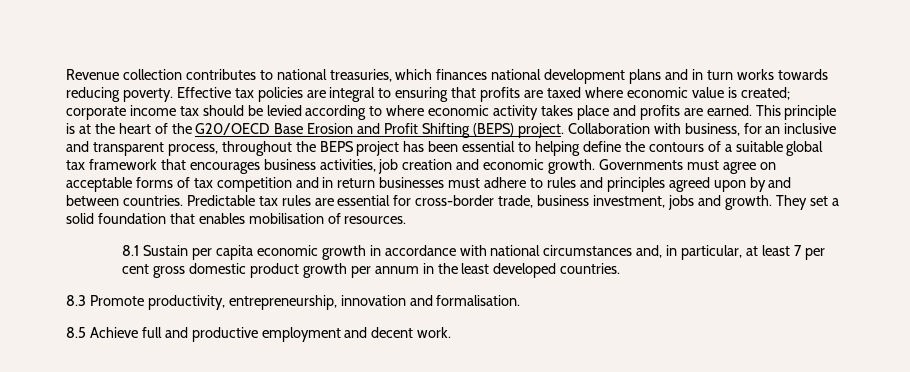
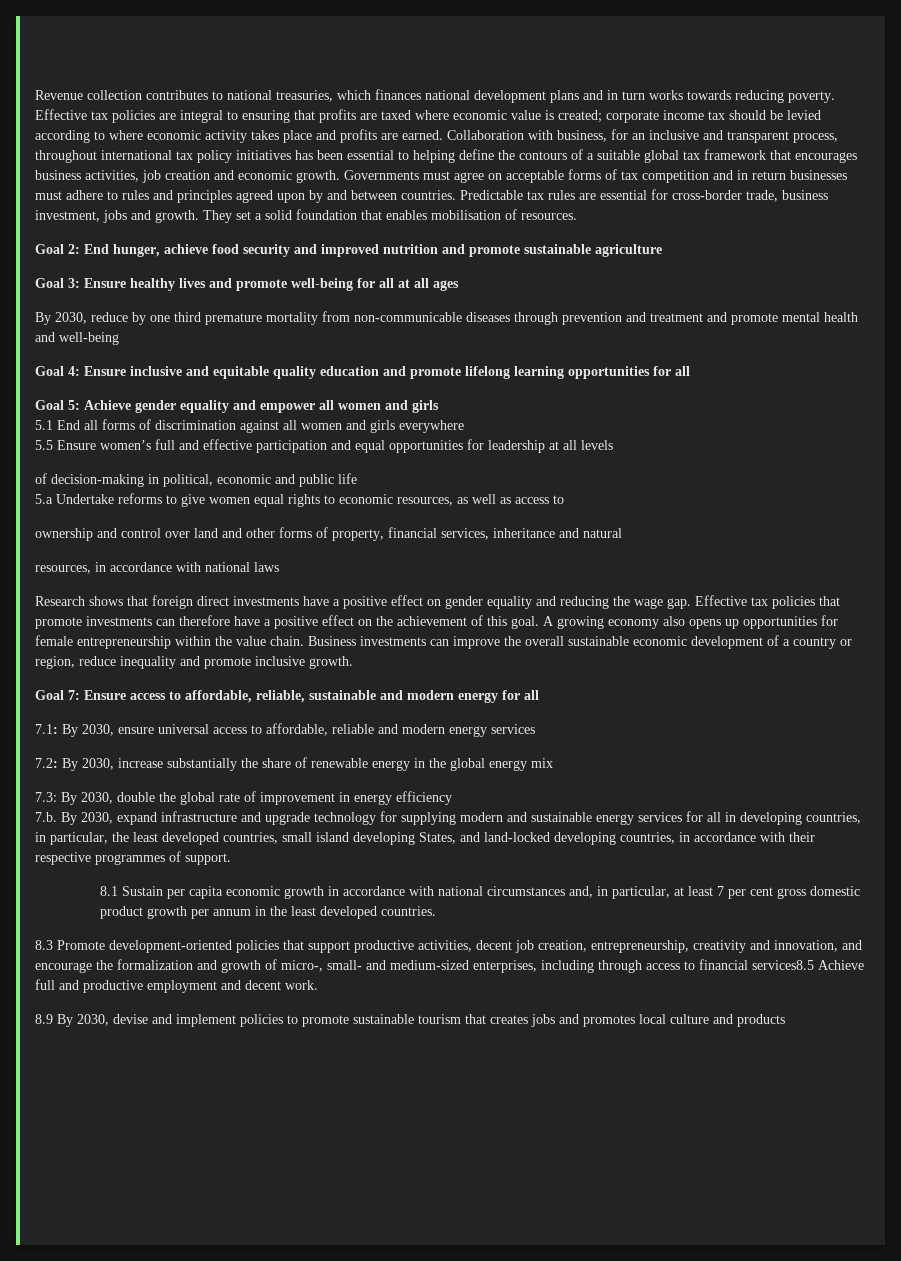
- This principle is at the heart of the G20/OECD Base Erosion and Profit Shifting (BEPS) project.
- Collaboration with business, for an inclusive and transparent process, throughout the BEPS project has been essential to helping define the contours of a suitable global tax framework that encourages business activities, job creation and economic growth.
+ Collaboration with business, for an inclusive and transparent process, throughout international tax policy initiatives has been essential to helping define the contours of a suitable global tax framework that encourages business activities, job creation and economic growth.
+ Goal 2: End hunger, achieve food security and improved nutrition and promote sustainable agriculture
+ Goal 3: Ensure healthy lives and promote well-being for all at all ages
+ By 2030, reduce by one third premature mortality from non-communicable diseases through prevention and treatment and promote mental health and well-being
+ Goal 4: Ensure inclusive and equitable quality education and promote lifelong learning opportunities for all
+ Goal 5: Achieve gender equality and empower all women and girls
+ 5.1 End all forms of discrimination against all women and girls everywhere
+ 5.5 Ensure women’s full and effective participation and equal opportunities for leadership at all levels
+ of decision-making in political, economic and public life
+ 5.a Undertake reforms to give women equal rights to economic resources, as well as access to
+ ownership and control over land and other forms of property, financial services, inheritance and natural
+ resources, in accordance with national laws
+ Research shows that foreign direct investments have a positive effect on gender equality and reducing the wage gap. Effective tax policies that promote investments can therefore have a positive effect on the achievement of this goal. A growing economy also opens up opportunities for female entrepreneurship within the value chain. Business investments can improve the overall sustainable economic development of a country or region, reduce inequality and promote inclusive growth.
+ Goal 7: Ensure access to affordable, reliable, sustainable and modern energy for all
+ 7.1: By 2030, ensure universal access to affordable, reliable and modern energy services
+ 7.2: By 2030, increase substantially the share of renewable energy in the global energy mix
+ 7.3: By 2030, double the global rate of improvement in energy efficiency
+ 7.b. By 2030, expand infrastructure and upgrade technology for supplying modern and sustainable energy services for all in developing countries, in particular, the least developed countries, small island developing States, and land-locked developing countries, in accordance with their respective programmes of support.
- 8.3 Promote productivity, entrepreneurship, innovation and formalisation.
- 8.5 Achieve full and productive employment and decent work.
+ 8.3 Promote development-oriented policies that support productive activities, decent job creation, entrepreneurship, creativity and innovation, and encourage the formalization and growth of micro-, small- and medium-sized enterprises, including through access to financial services8.5 Achieve full and productive employment and decent work.
+ 8.9 By 2030, devise and implement policies to promote sustainable tourism that creates jobs and promotes local culture and products

